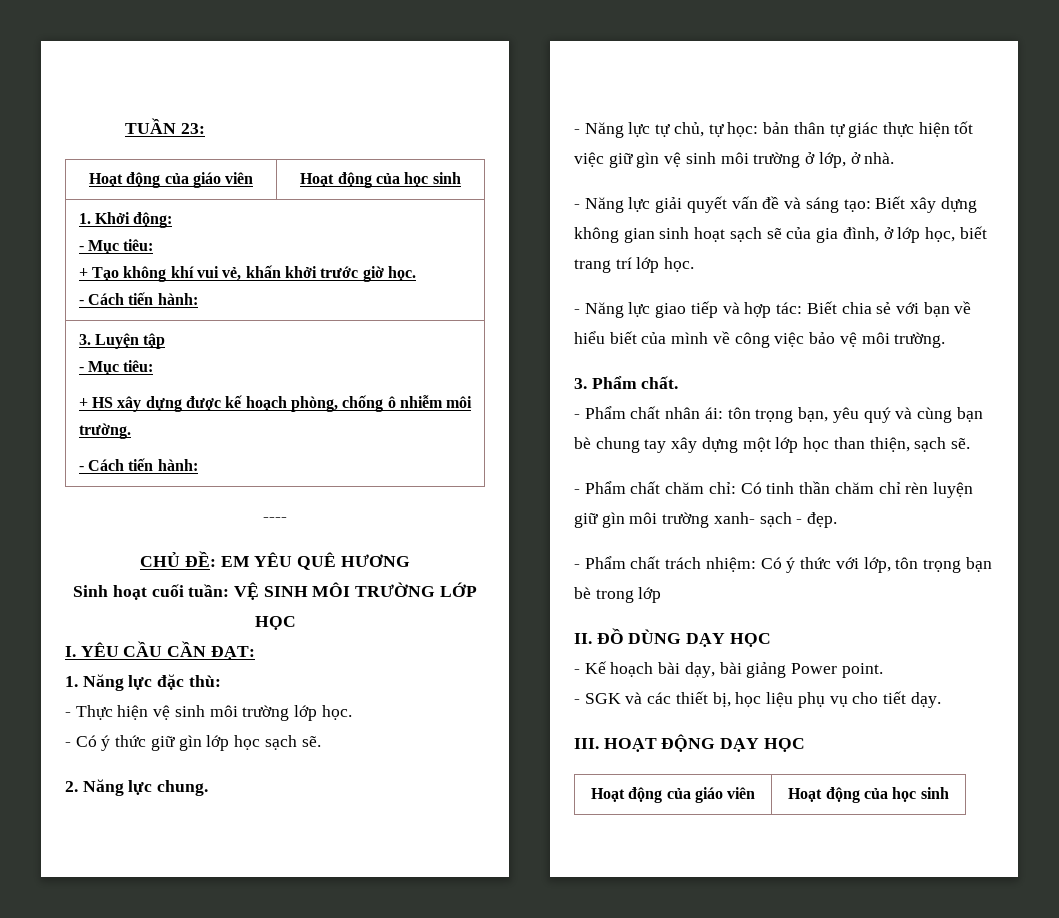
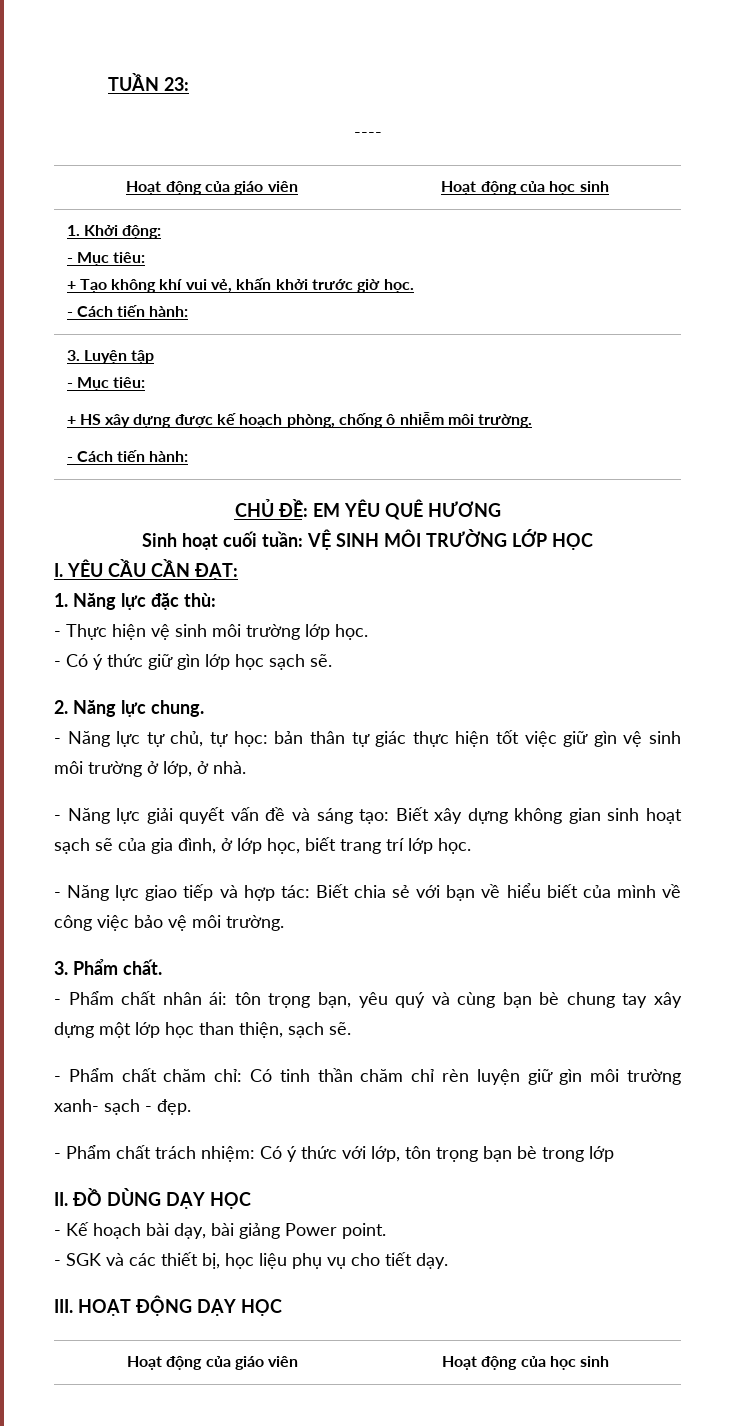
+ ----
- ----

